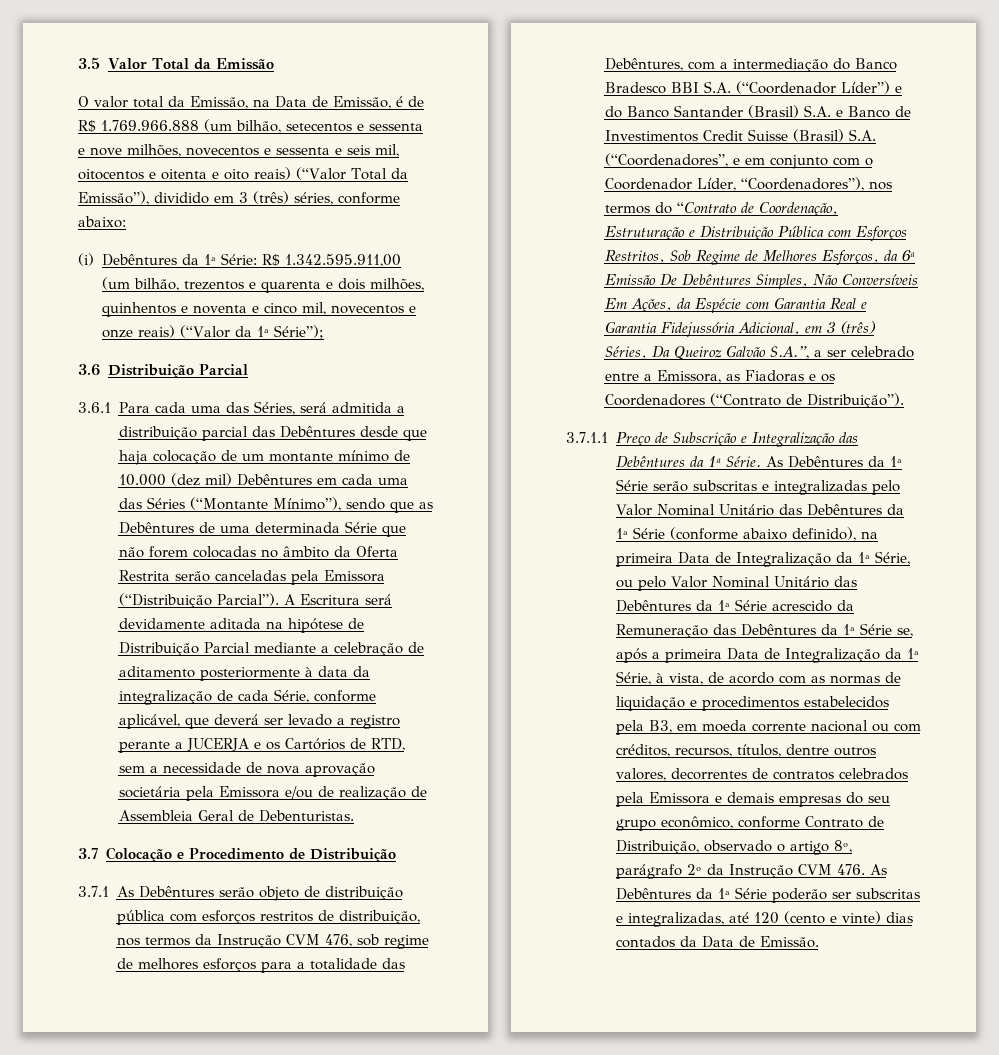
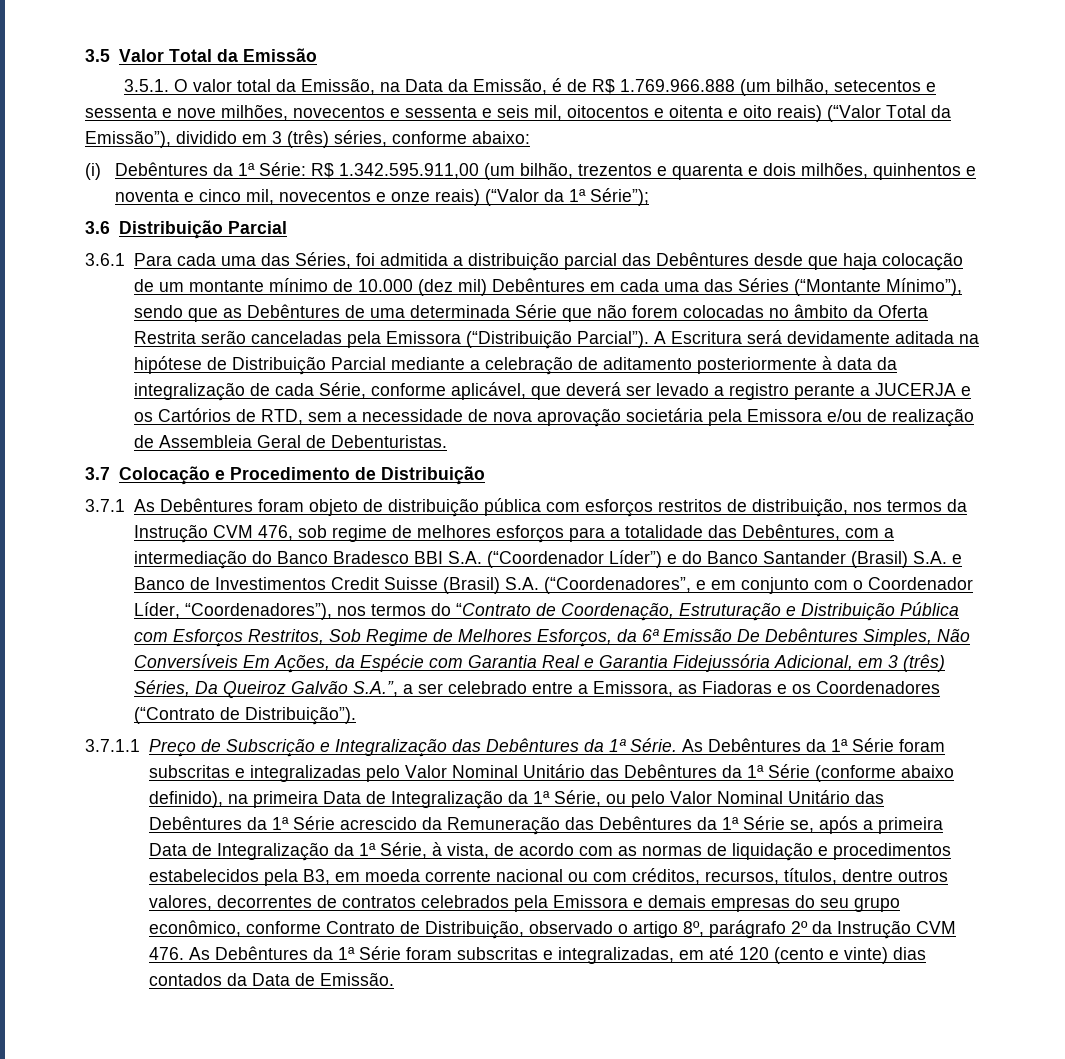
- O valor total da Emissão, na Data de Emissão, é de R$ 1.769.966.888 (um bilhão, setecentos e sessenta e nove milhões, novecentos e sessenta e seis mil, oitocentos e oitenta e oito reais) (“Valor Total da Emissão”), dividido em 3 (três) séries, conforme abaixo:
+ 3.5.1. O valor total da Emissão, na Data da Emissão, é de R$ 1.769.966.888 (um bilhão, setecentos e sessenta e nove milhões, novecentos e sessenta e seis mil, oitocentos e oitenta e oito reais) (“Valor Total da Emissão”), dividido em 3 (três) séries, conforme abaixo:
- 3.6.1 Para cada uma das Séries, será admitida a distribuição parcial das Debêntures desde que haja colocação de um montante mínimo de 10.000 (dez mil) Debêntures em cada uma das Séries (“Montante Mínimo”), sendo que as Debêntures de uma determinada Série que não forem colocadas no âmbito da Oferta Restrita serão canceladas pela Emissora (“Distribuição Parcial”).
+ 3.6.1 Para cada uma das Séries, foi admitida a distribuição parcial das Debêntures desde que haja colocação de um montante mínimo de 10.000 (dez mil) Debêntures em cada uma das Séries (“Montante Mínimo”), sendo que as Debêntures de uma determinada Série que não forem colocadas no âmbito da Oferta Restrita serão canceladas pela Emissora (“Distribuição Parcial”).
- 3.7.1 As Debêntures serão objeto de distribuição pública com esforços restritos de distribuição, nos termos da Instrução CVM 476, sob regime de melhores esforços para a totalidade das Debêntures, com a intermediação do Banco Bradesco BBI S.A. (“Coordenador Líder”) e do Banco Santander (Brasil) S.A. e Banco de Investimentos Credit Suisse (Brasil) S.A. (“Coordenadores”, e em conjunto com o Coordenador Líder, “Coordenadores”), nos termos do “Contrato de Coordenação, Estruturação e Distribuição Pública com Esforços Restritos, Sob Regime de Melhores Esforços, da 6ª Emissão De Debêntures Simples, Não Conversíveis Em Ações, da Espécie com Garantia Real e Garantia Fidejussória Adicional, em 3 (três) Séries, Da Queiroz Galvão S.A.”, a ser celebrado entre a Emissora, as Fiadoras e os Coordenadores (“Contrato de Distribuição”).
+ 3.7.1 As Debêntures foram objeto de distribuição pública com esforços restritos de distribuição, nos termos da Instrução CVM 476, sob regime de melhores esforços para a totalidade das Debêntures, com a intermediação do Banco Bradesco BBI S.A. (“Coordenador Líder”) e do Banco Santander (Brasil) S.A. e Banco de Investimentos Credit Suisse (Brasil) S.A. (“Coordenadores”, e em conjunto com o Coordenador Líder, “Coordenadores”), nos termos do “Contrato de Coordenação, Estruturação e Distribuição Pública com Esforços Restritos, Sob Regime de Melhores Esforços, da 6ª Emissão De Debêntures Simples, Não Conversíveis Em Ações, da Espécie com Garantia Real e Garantia Fidejussória Adicional, em 3 (três) Séries, Da Queiroz Galvão S.A.”, a ser celebrado entre a Emissora, as Fiadoras e os Coordenadores (“Contrato de Distribuição”).
- As Debêntures da 1ª Série serão subscritas e integralizadas pelo Valor Nominal Unitário das Debêntures da 1ª Série (conforme abaixo definido), na primeira Data de Integralização da 1ª Série, ou pelo Valor Nominal Unitário das Debêntures da 1ª Série acrescido da Remuneração das Debêntures da 1ª Série se, após a primeira Data de Integralização da 1ª Série, à vista, de acordo com as normas de liquidação e procedimentos estabelecidos pela B3, em moeda corrente nacional ou com créditos, recursos, títulos, dentre outros valores, decorrentes de contratos celebrados pela Emissora e demais empresas do seu grupo econômico, conforme Contrato de Distribuição, observado o artigo 8º, parágrafo 2º da Instrução CVM 476. As Debêntures da 1ª Série poderão ser subscritas e integralizadas, até 120 (cento e vinte) dias contados da Data de Emissão.
+ As Debêntures da 1ª Série foram subscritas e integralizadas pelo Valor Nominal Unitário das Debêntures da 1ª Série (conforme abaixo definido), na primeira Data de Integralização da 1ª Série, ou pelo Valor Nominal Unitário das Debêntures da 1ª Série acrescido da Remuneração das Debêntures da 1ª Série se, após a primeira Data de Integralização da 1ª Série, à vista, de acordo com as normas de liquidação e procedimentos estabelecidos pela B3, em moeda corrente nacional ou com créditos, recursos, títulos, dentre outros valores, decorrentes de contratos celebrados pela Emissora e demais empresas do seu grupo econômico, conforme Contrato de Distribuição, observado o artigo 8º, parágrafo 2º da Instrução CVM 476. As Debêntures da 1ª Série foram subscritas e integralizadas, em até 120 (cento e vinte) dias contados da Data de Emissão.

